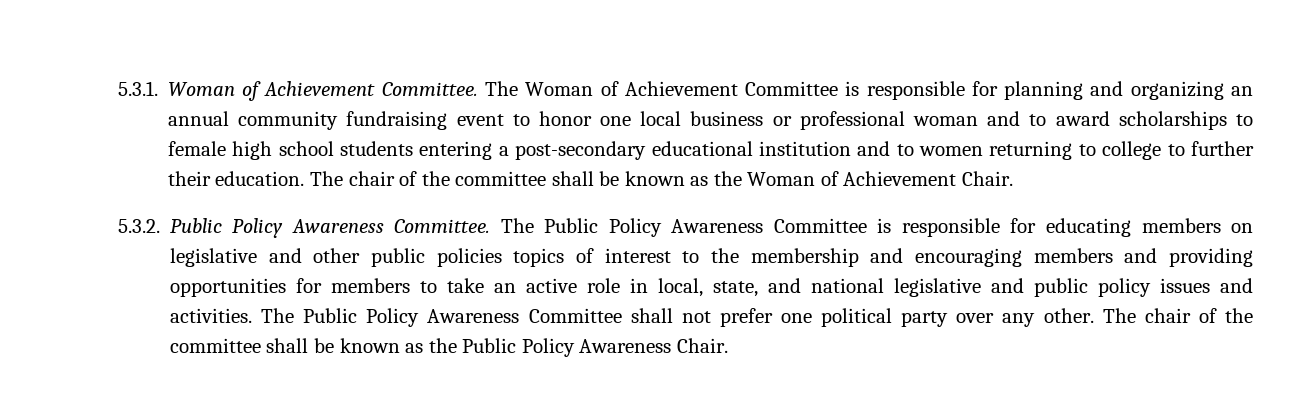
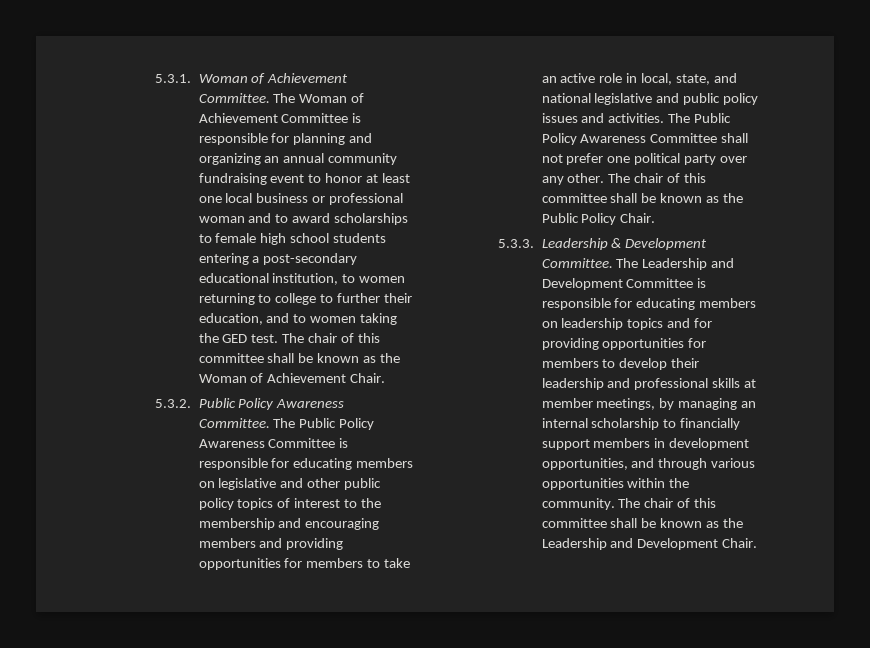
- The Woman of Achievement Committee is responsible for planning and organizing an annual community fundraising event to honor one local business or professional woman and to award scholarships to female high school students entering a post-secondary educational institution and to women returning to college to further their education. The chair of the committee shall be known as the Woman of Achievement Chair.
+ The Woman of Achievement Committee is responsible for planning and organizing an annual community fundraising event to honor at least one local business or professional woman and to award scholarships to female high school students entering a post-secondary educational institution, to women returning to college to further their education, and to women taking the GED test. The chair of this committee shall be known as the Woman of Achievement Chair.
- The Public Policy Awareness Committee is responsible for educating members on legislative and other public policies topics of interest to the membership and encouraging members and providing opportunities for members to take an active role in local, state, and national legislative and public policy issues and activities.
+ The Public Policy Awareness Committee is responsible for educating members on legislative and other public policy topics of interest to the membership and encouraging members and providing opportunities for members to take an active role in local, state, and national legislative and public policy issues and activities.
- The chair of the committee shall be known as the Public Policy Awareness Chair.
+ The chair of this committee shall be known as the Public Policy Chair.
+ 5.3.3. Leadership & Development Committee. The Leadership and Development Committee is responsible for educating members on leadership topics and for providing opportunities for members to develop their leadership and professional skills at member meetings, by managing an internal scholarship to financially support members in development opportunities, and through various opportunities within the community. The chair of this committee shall be known as the Leadership and Development Chair.

